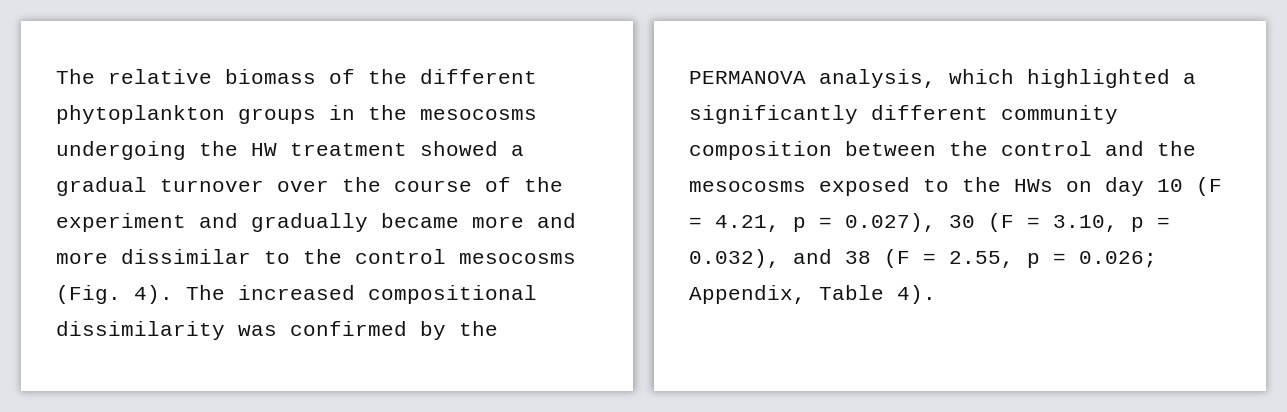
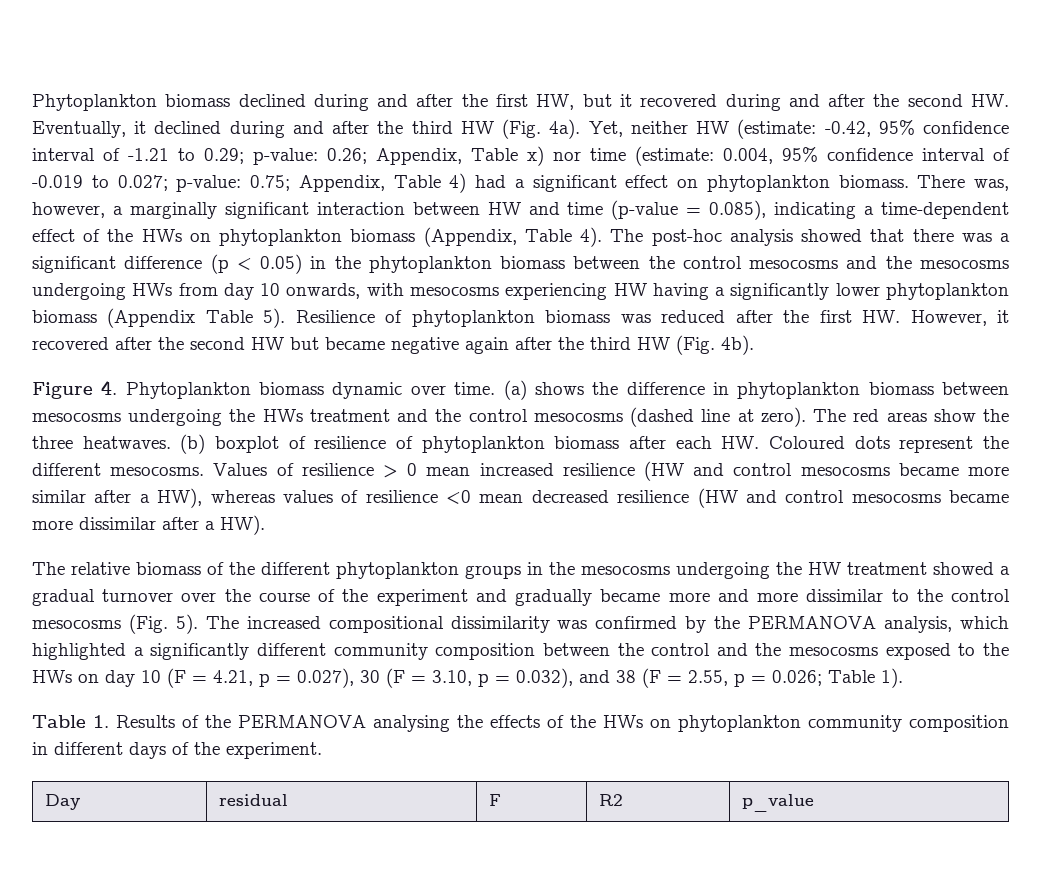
+ Phytoplankton biomass declined during and after the first HW, but it recovered during and after the second HW. Eventually, it declined during and after the third HW (Fig. 4a). Yet, neither HW (estimate: -0.42, 95% confidence interval of -1.21 to 0.29; p-value: 0.26; Appendix, Table x) nor time (estimate: 0.004, 95% confidence interval of -0.019 to 0.027; p-value: 0.75; Appendix, Table 4) had a significant effect on phytoplankton biomass. There was, however, a marginally significant interaction between HW and time (p-value = 0.085), indicating a time-dependent effect of the HWs on phytoplankton biomass (Appendix, Table 4). The post-hoc analysis showed that there was a significant difference (p < 0.05) in the phytoplankton biomass between the control mesocosms and the mesocosms undergoing HWs from day 10 onwards, with mesocosms experiencing HW having a significantly lower phytoplankton biomass (Appendix Table 5). Resilience of phytoplankton biomass was reduced after the first HW. However, it recovered after the second HW but became negative again after the third HW (Fig. 4b).
+ Figure 4. Phytoplankton biomass dynamic over time. (a) shows the difference in phytoplankton biomass between mesocosms undergoing the HWs treatment and the control mesocosms (dashed line at zero). The red areas show the three heatwaves. (b) boxplot of resilience of phytoplankton biomass after each HW. Coloured dots represent the different mesocosms. Values of resilience > 0 mean increased resilience (HW and control mesocosms became more similar after a HW), whereas values of resilience <0 mean decreased resilience (HW and control mesocosms became more dissimilar after a HW).
- The relative biomass of the different phytoplankton groups in the mesocosms undergoing the HW treatment showed a gradual turnover over the course of the experiment and gradually became more and more dissimilar to the control mesocosms (Fig. 4).
+ The relative biomass of the different phytoplankton groups in the mesocosms undergoing the HW treatment showed a gradual turnover over the course of the experiment and gradually became more and more dissimilar to the control mesocosms (Fig. 5).
- The increased compositional dissimilarity was confirmed by the PERMANOVA analysis, which highlighted a significantly different community composition between the control and the mesocosms exposed to the HWs on day 10 (F = 4.21, p = 0.027), 30 (F = 3.10, p = 0.032), and 38 (F = 2.55, p = 0.026; Appendix, Table 4).
+ The increased compositional dissimilarity was confirmed by the PERMANOVA analysis, which highlighted a significantly different community composition between the control and the mesocosms exposed to the HWs on day 10 (F = 4.21, p = 0.027), 30 (F = 3.10, p = 0.032), and 38 (F = 2.55, p = 0.026; Table 1).
+ Table 1. Results of the PERMANOVA analysing the effects of the HWs on phytoplankton community composition in different days of the experiment.
+ Day | residual | F | R2 | p_value

